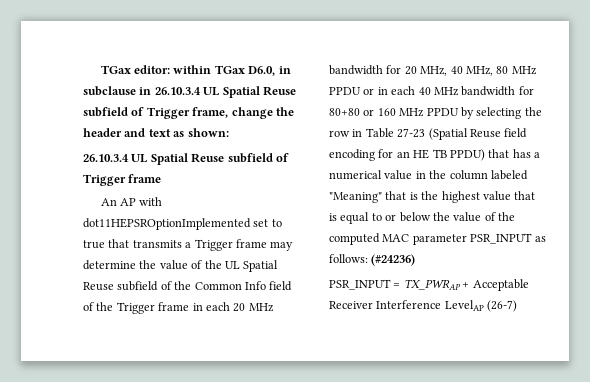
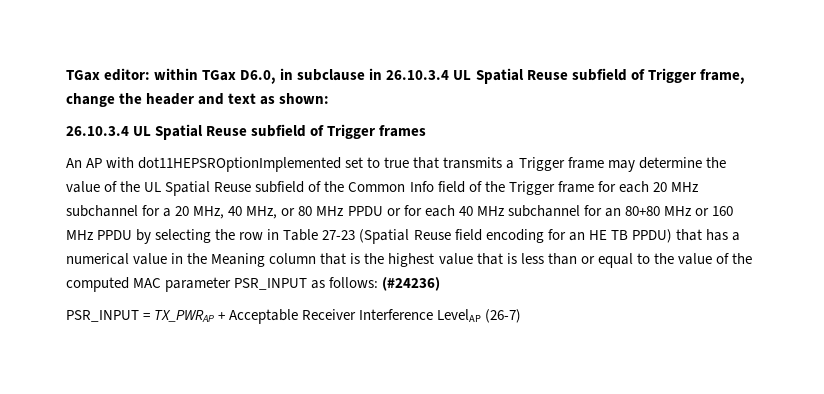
- 26.10.3.4 UL Spatial Reuse subfield of Trigger frame
+ 26.10.3.4 UL Spatial Reuse subfield of Trigger frames
- An AP with dot11HEPSROptionImplemented set to true that transmits a Trigger frame may determine the value of the UL Spatial Reuse subfield of the Common Info field of the Trigger frame in each 20 MHz bandwidth for 20 MHz, 40 MHz, 80 MHz PPDU or in each 40 MHz bandwidth for 80+80 or 160 MHz PPDU by selecting the row in Table 27-23 (Spatial Reuse field encoding for an HE TB PPDU) that has a numerical value in the column labeled "Meaning" that is the highest value that is equal to or below the value of the computed MAC parameter PSR_INPUT as follows:
+ An AP with dot11HEPSROptionImplemented set to true that transmits a Trigger frame may determine the value of the UL Spatial Reuse subfield of the Common Info field of the Trigger frame for each 20 MHz subchannel for a 20 MHz, 40 MHz, or 80 MHz PPDU or for each 40 MHz subchannel for an 80+80 MHz or 160 MHz PPDU by selecting the row in Table 27-23 (Spatial Reuse field encoding for an HE TB PPDU) that has a numerical value in the Meaning column that is the highest value that is less than or equal to the value of the computed MAC parameter PSR_INPUT as follows:

